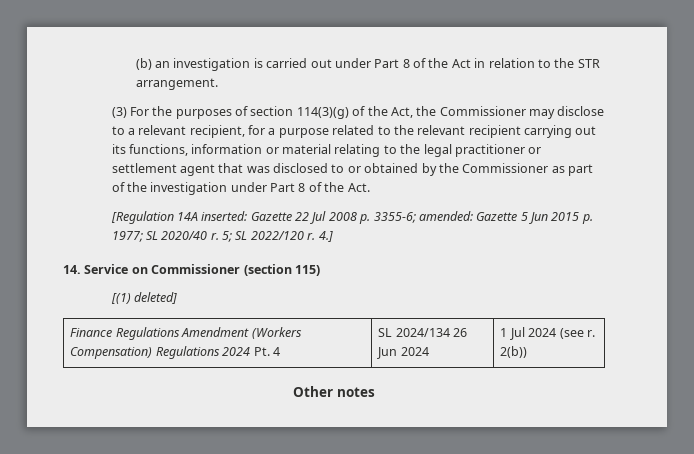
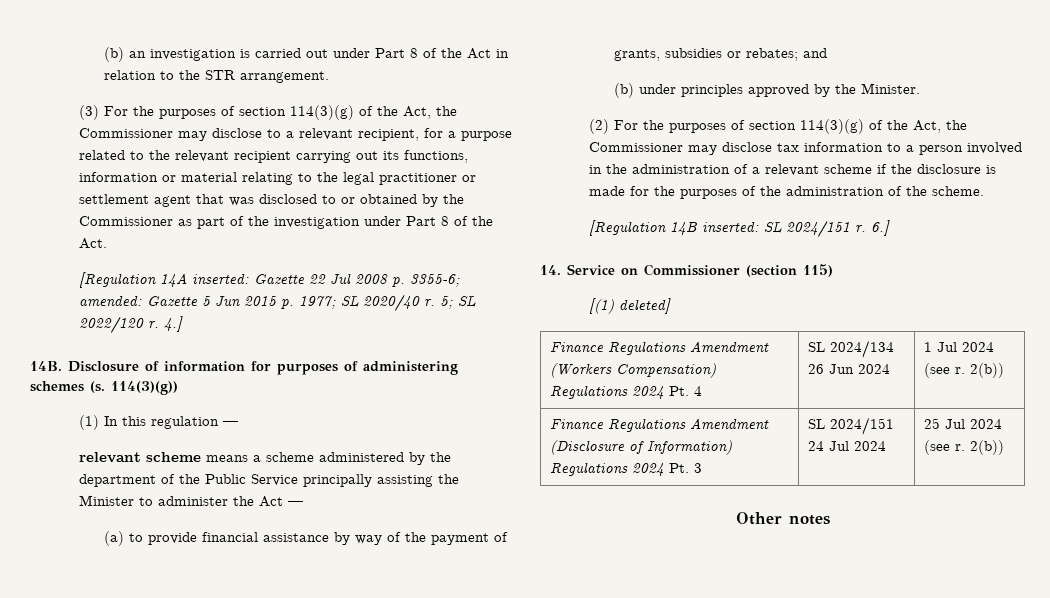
+ 14B. Disclosure of information for purposes of administering schemes (s. 114(3)(g))
+ (1) In this regulation —
+ relevant scheme means a scheme administered by the department of the Public Service principally assisting the Minister to administer the Act —
+ (a) to provide financial assistance by way of the payment of grants, subsidies or rebates; and
+ (b) under principles approved by the Minister.
+ (2) For the purposes of section 114(3)(g) of the Act, the Commissioner may disclose tax information to a person involved in the administration of a relevant scheme if the disclosure is made for the purposes of the administration of the scheme.
+ [Regulation 14B inserted: SL 2024/151 r. 6.]
+ Finance Regulations Amendment (Disclosure of Information) Regulations 2024 Pt. 3 | SL 2024/151 24 Jul 2024 | 25 Jul 2024 (see r. 2(b))

